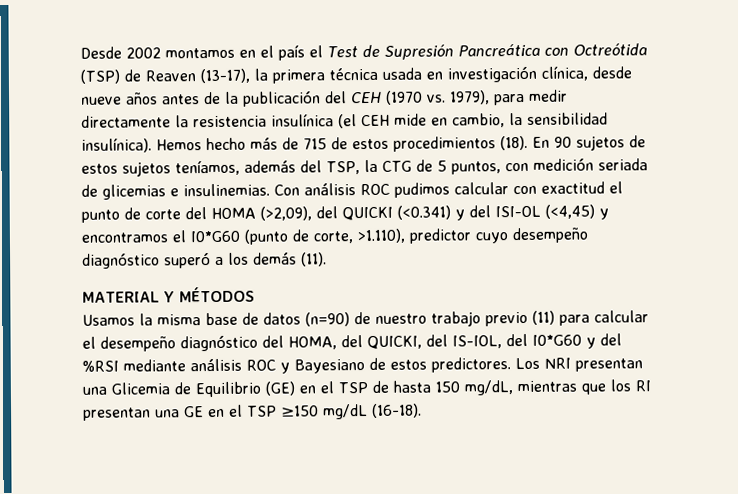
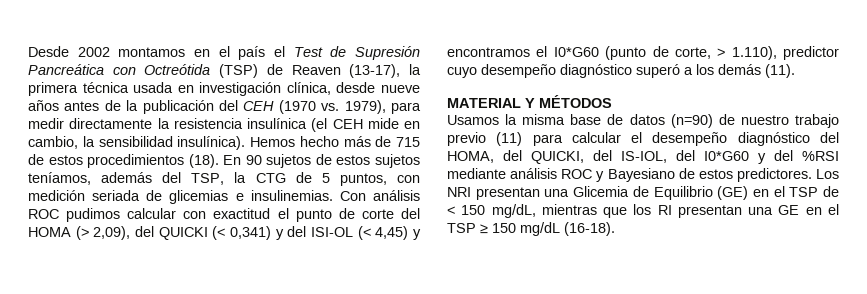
- Con análisis ROC pudimos calcular con exactitud el punto de corte del HOMA (>2,09), del QUICKI (<0.341) y del ISI-OL (<4,45) y encontramos el I0*G60 (punto de corte, >1.110), predictor cuyo desempeño diagnóstico superó a los demás (11).
+ Con análisis ROC pudimos calcular con exactitud el punto de corte del HOMA (> 2,09), del QUICKI (< 0,341) y del ISI-OL (< 4,45) y encontramos el I0*G60 (punto de corte, > 1.110), predictor cuyo desempeño diagnóstico superó a los demás (11).
- Los NRI presentan una Glicemia de Equilibrio (GE) en el TSP de hasta 150 mg/dL, mientras que los RI presentan una GE en el TSP ≥150 mg/dL (16-18).
+ Los NRI presentan una Glicemia de Equilibrio (GE) en el TSP de < 150 mg/dL, mientras que los RI presentan una GE en el TSP ≥ 150 mg/dL (16-18).

